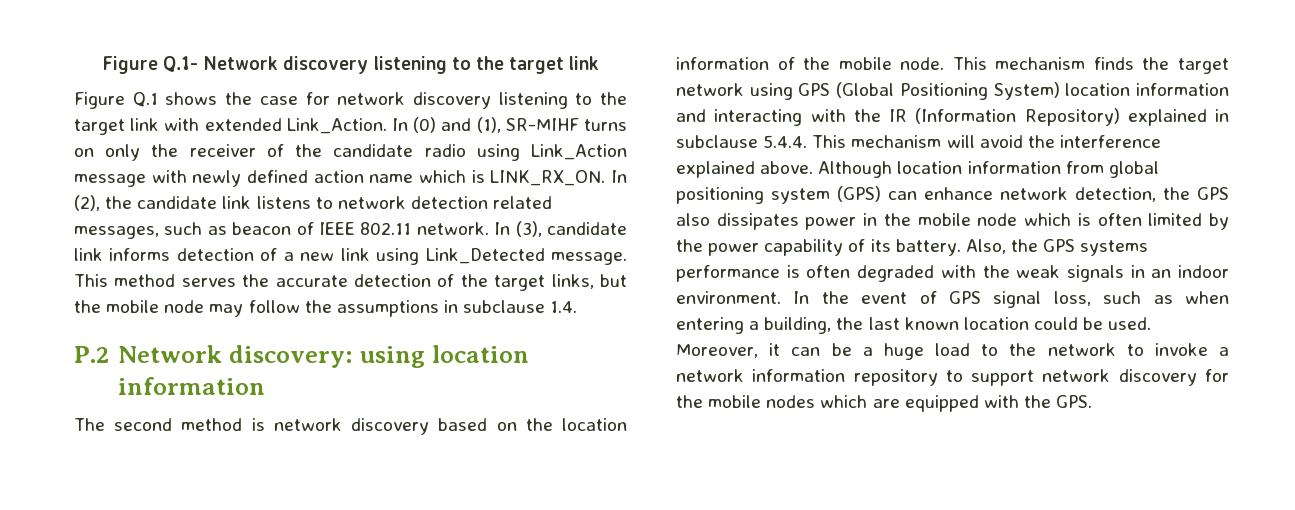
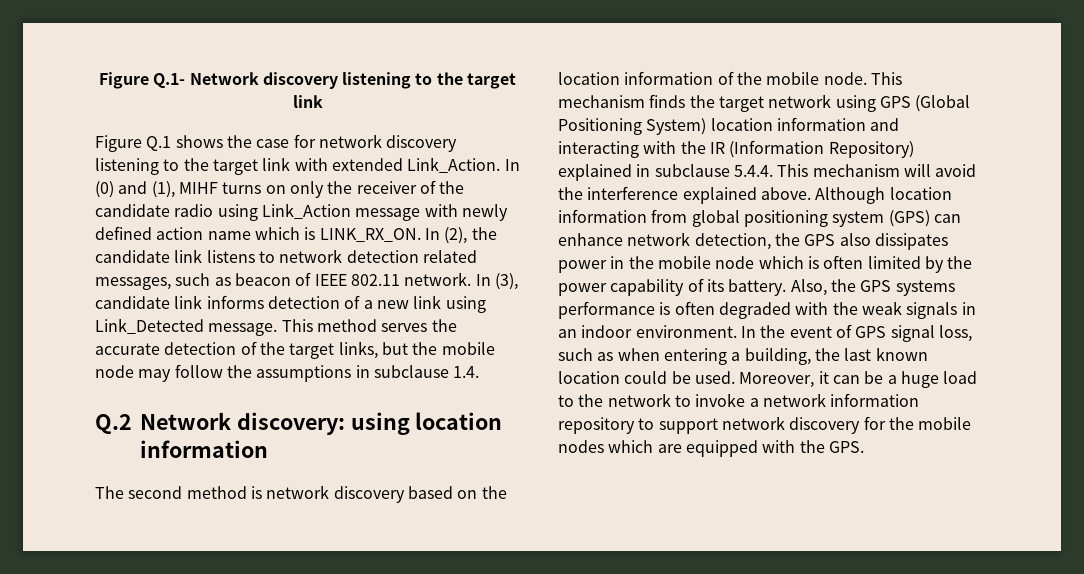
- In (0) and (1), SR-MIHF turns on only the receiver of the candidate radio using Link_Action message with newly defined action name which is LINK_RX_ON.
+ In (0) and (1), MIHF turns on only the receiver of the candidate radio using Link_Action message with newly defined action name which is LINK_RX_ON.
- P.2 Network discovery: using location information
+ Q.2 Network discovery: using location information

